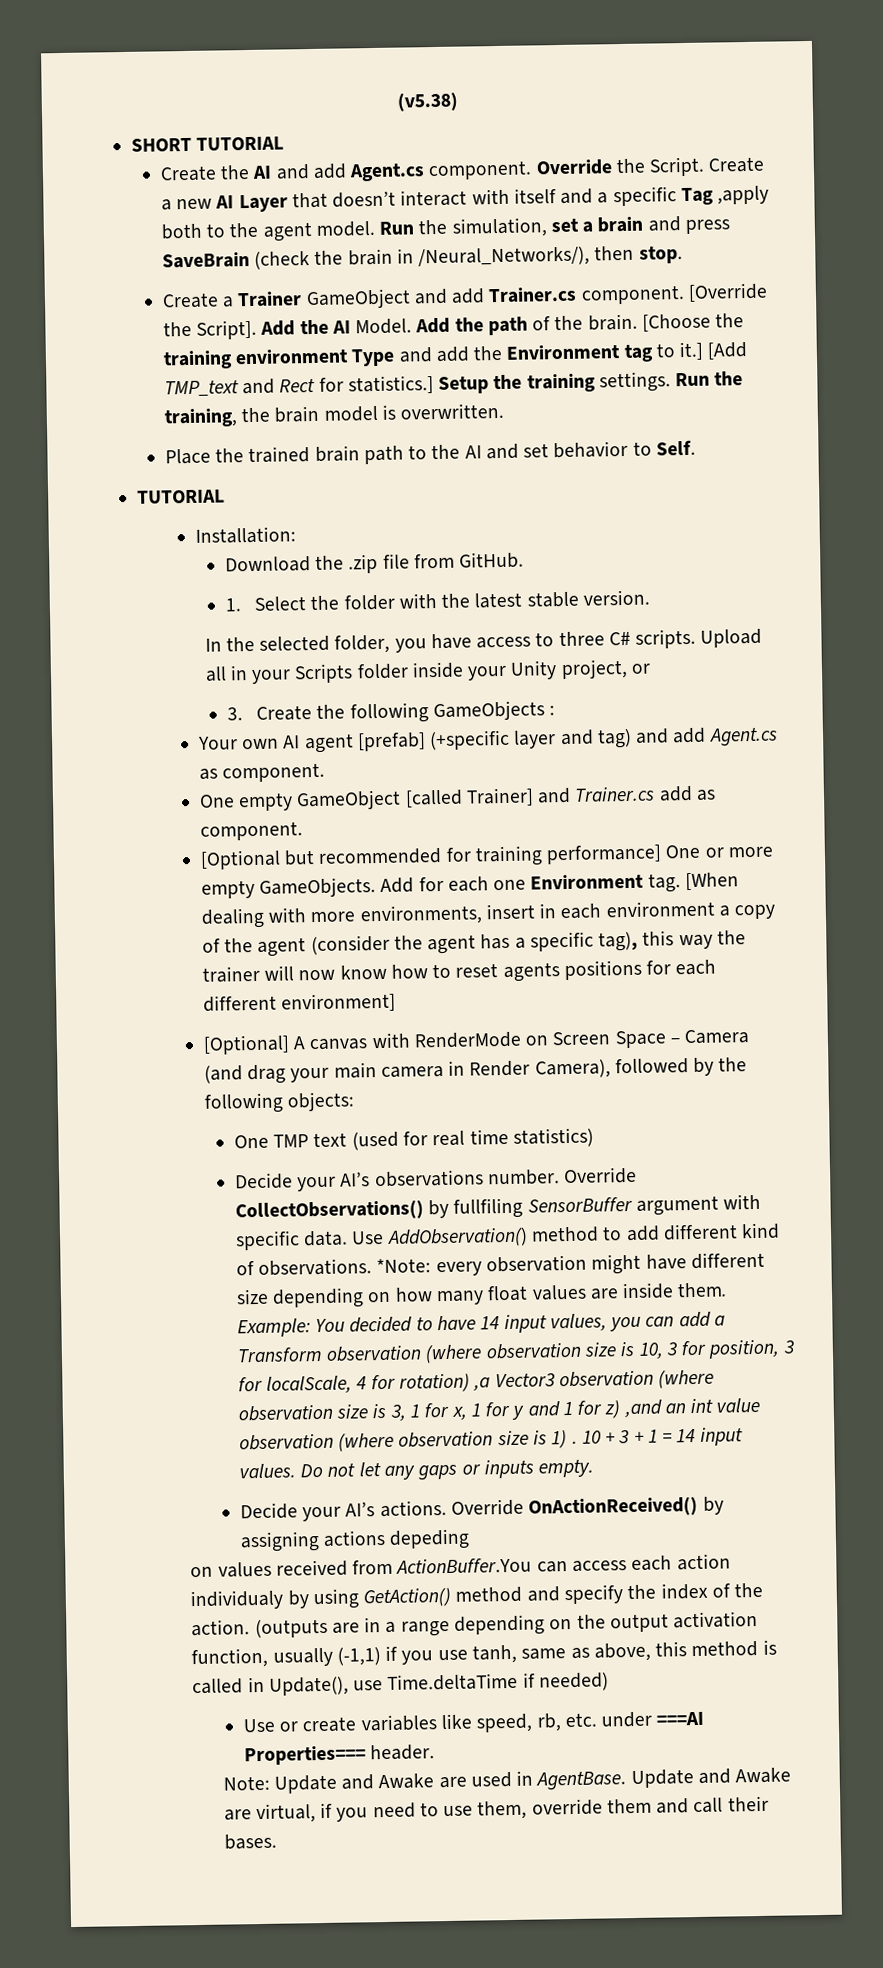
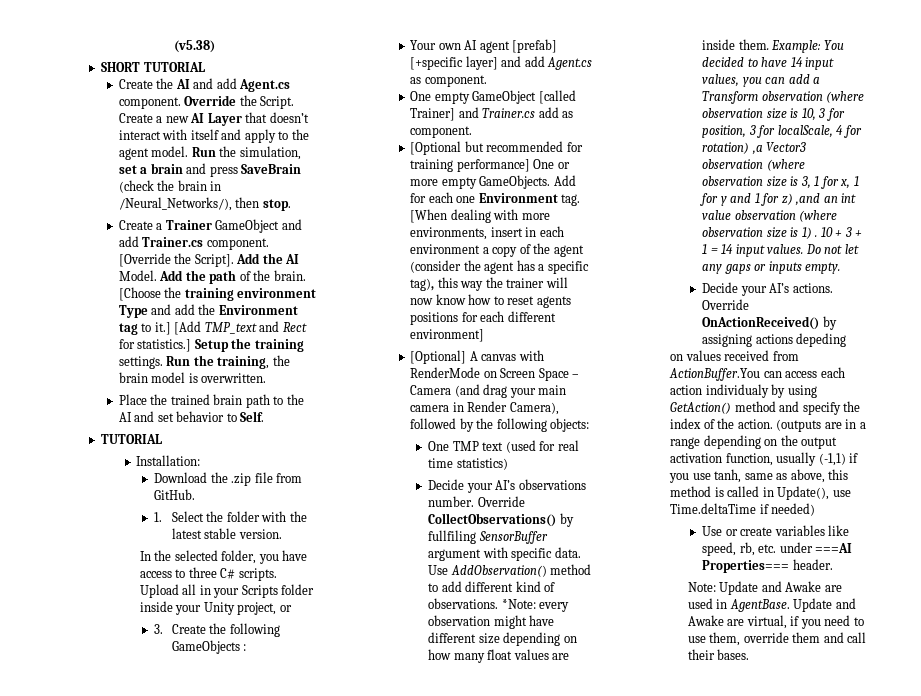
- Create a new AI Layer that doesn’t interact with itself and a specific Tag ,apply both to the agent model.
+ Create a new AI Layer that doesn’t interact with itself and apply to the agent model.
- Your own AI agent [prefab] (+specific layer and tag) and add Agent.cs as component.
+ Your own AI agent [prefab] [+specific layer] and add Agent.cs as component.

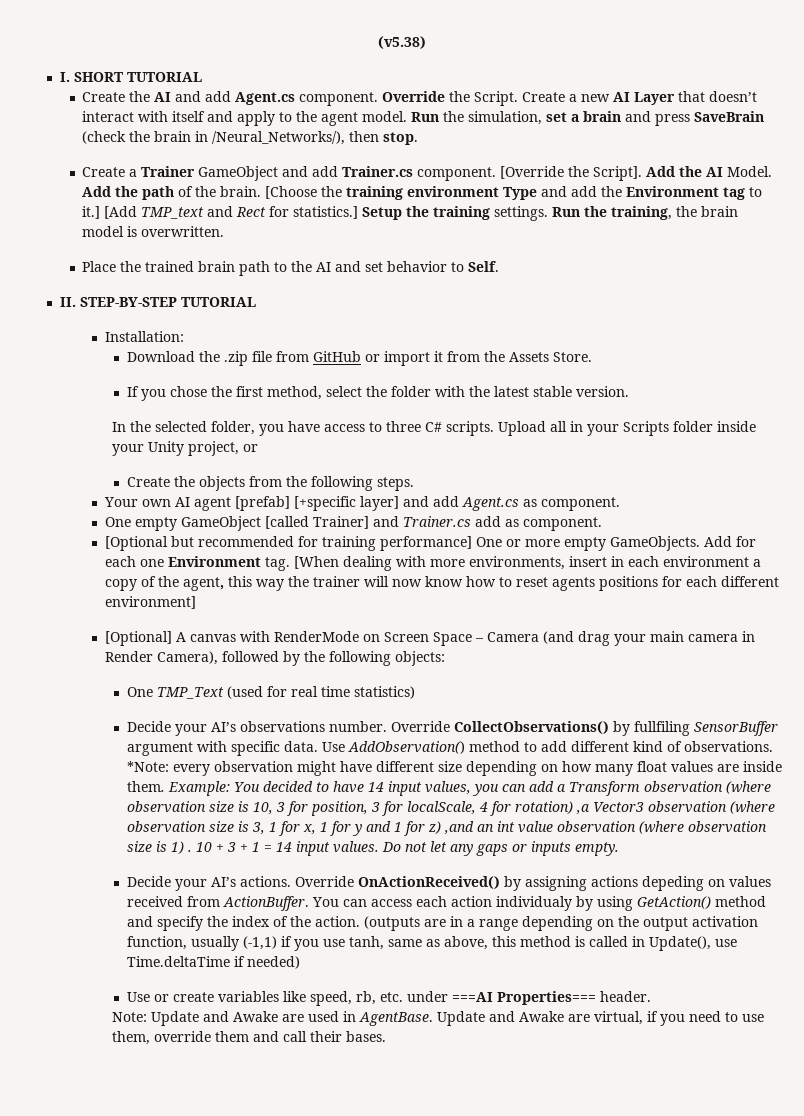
- SHORT TUTORIAL
+ I. SHORT TUTORIAL
  Place the trained brain path to the AI and set behavior to Self.
- TUTORIAL
+ II. STEP-BY-STEP TUTORIAL
- Download the .zip file from GitHub.
- 1. Select the folder with the latest stable version.
+ Download the .zip file from GitHub or import it from the Assets Store.
+ If you chose the first method, select the folder with the latest stable version.
- 3. Create the following GameObjects :
+ Create the objects from the following steps.
- [When dealing with more environments, insert in each environment a copy of the agent (consider the agent has a specific tag), this way the trainer will now know how to reset agents positions for each different environment]
+ [When dealing with more environments, insert in each environment a copy of the agent, this way the trainer will now know how to reset agents positions for each different environment]
- One TMP text (used for real time statistics)
+ One TMP_Text (used for real time statistics)
- Override OnActionReceived() by assigning actions depeding
- on values received from ActionBuffer.You can access each action individualy by using GetAction() method and specify the index of the action.
+ Override OnActionReceived() by assigning actions depeding on values received from ActionBuffer. You can access each action individualy by using GetAction() method and specify the index of the action.

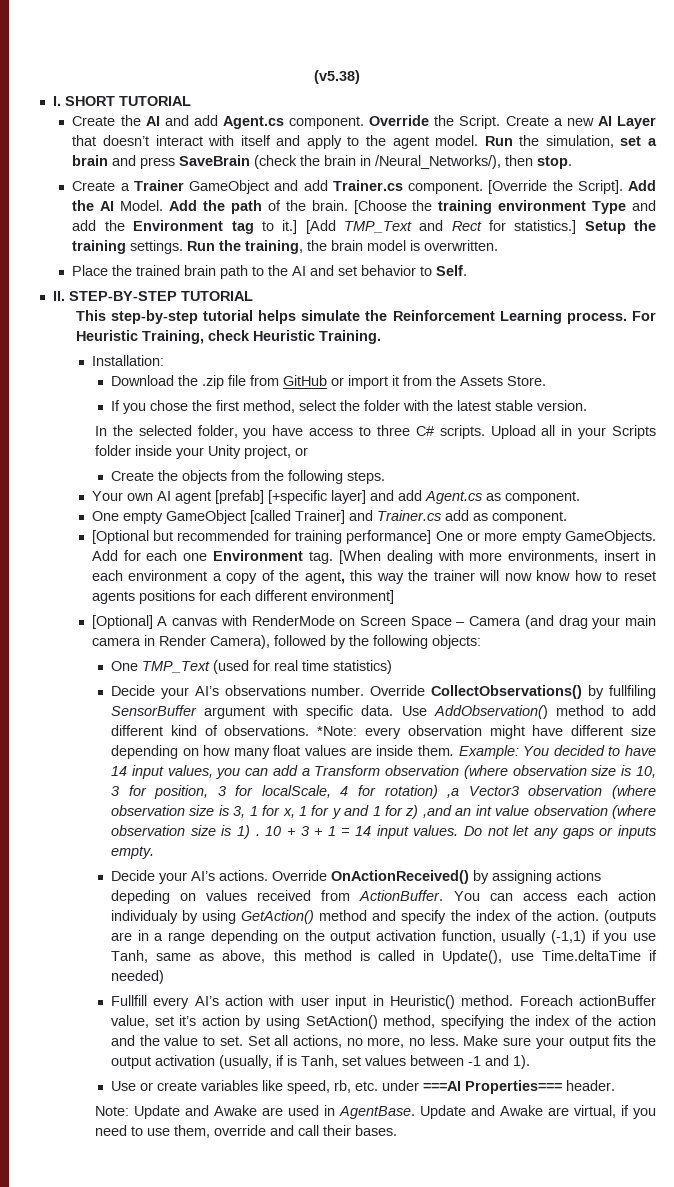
- [Add TMP_text and Rect for statistics.]
+ [Add TMP_Text and Rect for statistics.]
+ This step-by-step tutorial helps simulate the Reinforcement Learning process. For Heuristic Training, check Heuristic Training.
- (outputs are in a range depending on the output activation function, usually (-1,1) if you use tanh, same as above, this method is called in Update(), use Time.deltaTime if needed)
+ (outputs are in a range depending on the output activation function, usually (-1,1) if you use Tanh, same as above, this method is called in Update(), use Time.deltaTime if needed)
+ Fullfill every AI’s action with user input in Heuristic() method. Foreach actionBuffer value, set it’s action by using SetAction() method, specifying the index of the action and the value to set. Set all actions, no more, no less. Make sure your output fits the output activation (usually, if is Tanh, set values between -1 and 1).
- Update and Awake are virtual, if you need to use them, override them and call their bases.
+ Update and Awake are virtual, if you need to use them, override and call their bases.

